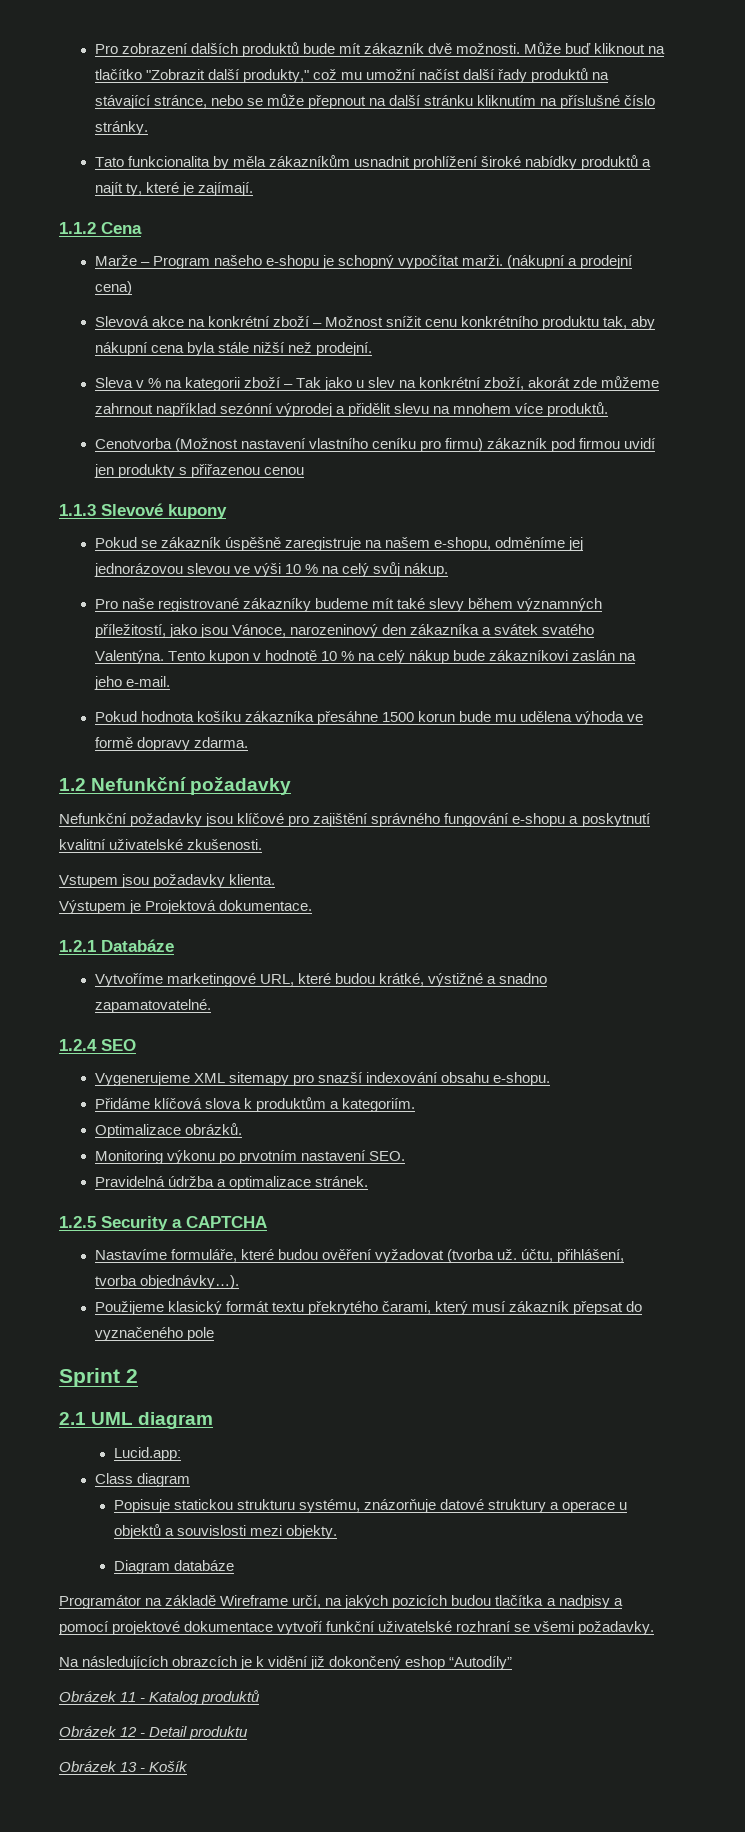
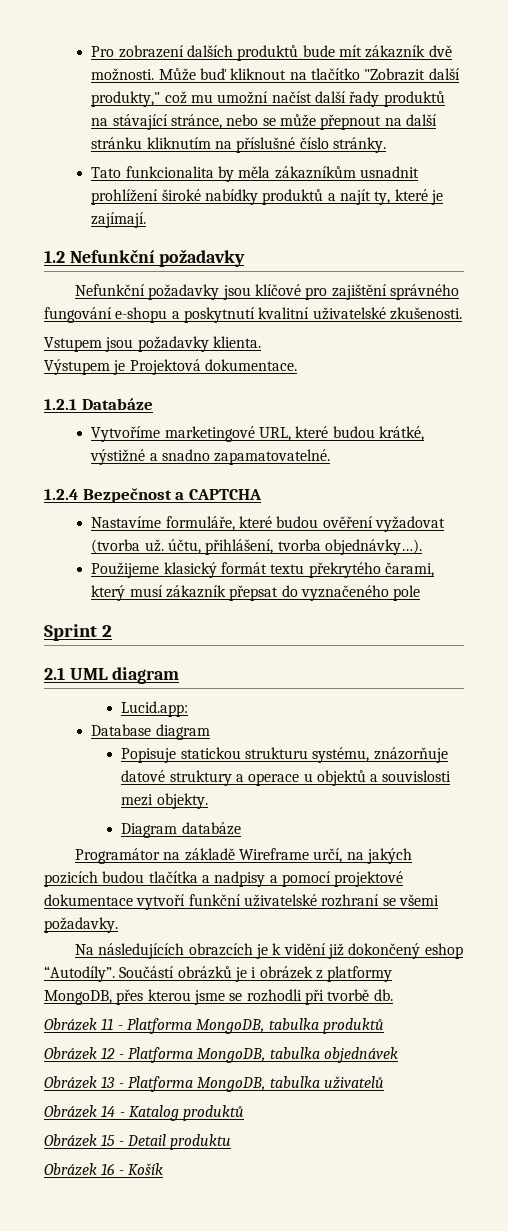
- 1.1.2 Cena
- Marže – Program našeho e-shopu je schopný vypočítat marži. (nákupní a prodejní cena)
- Slevová akce na konkrétní zboží – Možnost snížit cenu konkrétního produktu tak, aby nákupní cena byla stále nižší než prodejní.
- Sleva v % na kategorii zboží – Tak jako u slev na konkrétní zboží, akorát zde můžeme zahrnout například sezónní výprodej a přidělit slevu na mnohem více produktů.
- Cenotvorba (Možnost nastavení vlastního ceníku pro firmu) zákazník pod firmou uvidí jen produkty s přiřazenou cenou
- 1.1.3 Slevové kupony
- Pokud se zákazník úspěšně zaregistruje na našem e-shopu, odměníme jej jednorázovou slevou ve výši 10 % na celý svůj nákup.
- Pro naše registrované zákazníky budeme mít také slevy během významných příležitostí, jako jsou Vánoce, narozeninový den zákazníka a svátek svatého Valentýna. Tento kupon v hodnotě 10 % na celý nákup bude zákazníkovi zaslán na jeho e-mail.
- Pokud hodnota košíku zákazníka přesáhne 1500 korun bude mu udělena výhoda ve formě dopravy zdarma.
- 1.2.4 SEO
- Vygenerujeme XML sitemapy pro snazší indexování obsahu e-shopu.
- Přidáme klíčová slova k produktům a kategoriím.
- Optimalizace obrázků.
- Monitoring výkonu po prvotním nastavení SEO.
- Pravidelná údržba a optimalizace stránek.
- 1.2.5 Security a CAPTCHA
+ 1.2.4 Bezpečnost a CAPTCHA
- Class diagram
+ Database diagram
- Na následujících obrazcích je k vidění již dokončený eshop “Autodíly”
- Obrázek 11 - Katalog produktů
+ Na následujících obrazcích je k vidění již dokončený eshop “Autodíly”. Součástí obrázků je i obrázek z platformy MongoDB, přes kterou jsme se rozhodli při tvorbě db.
+ Obrázek 11 - Platforma MongoDB, tabulka produktů
+ Obrázek 12 - Platforma MongoDB, tabulka objednávek
+ Obrázek 13 - Platforma MongoDB, tabulka uživatelů
+ Obrázek 14 - Katalog produktů
- Obrázek 12 - Detail produktu
+ Obrázek 15 - Detail produktu
- Obrázek 13 - Košík
+ Obrázek 16 - Košík

